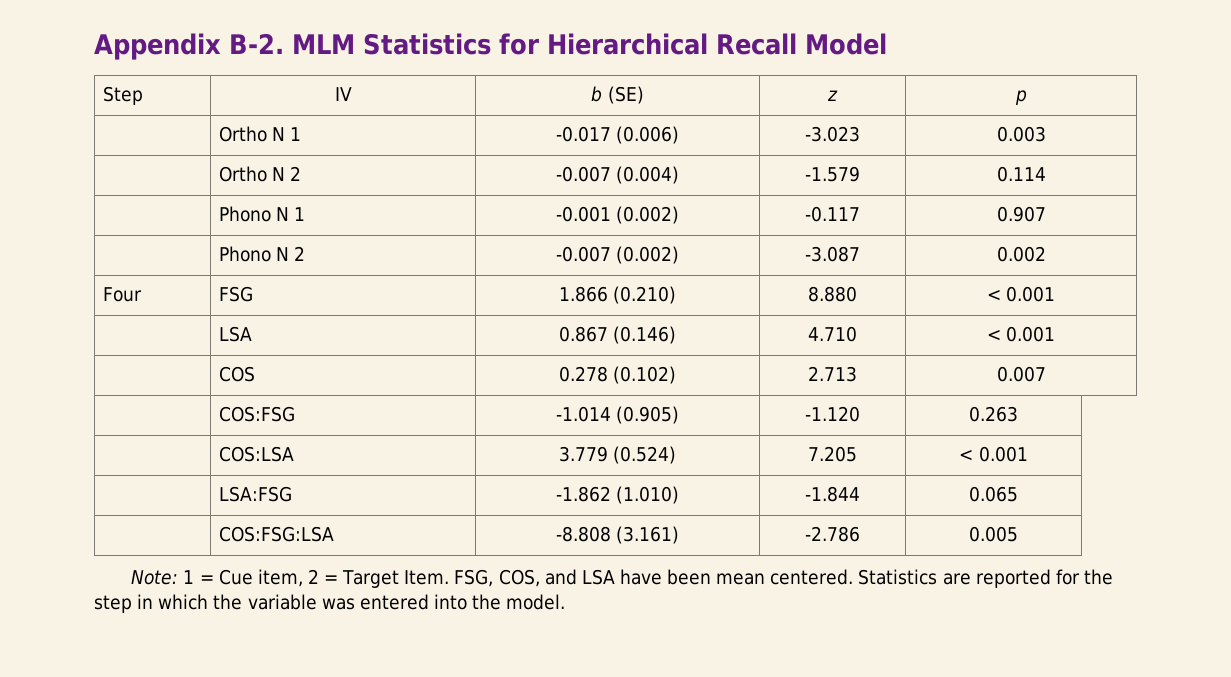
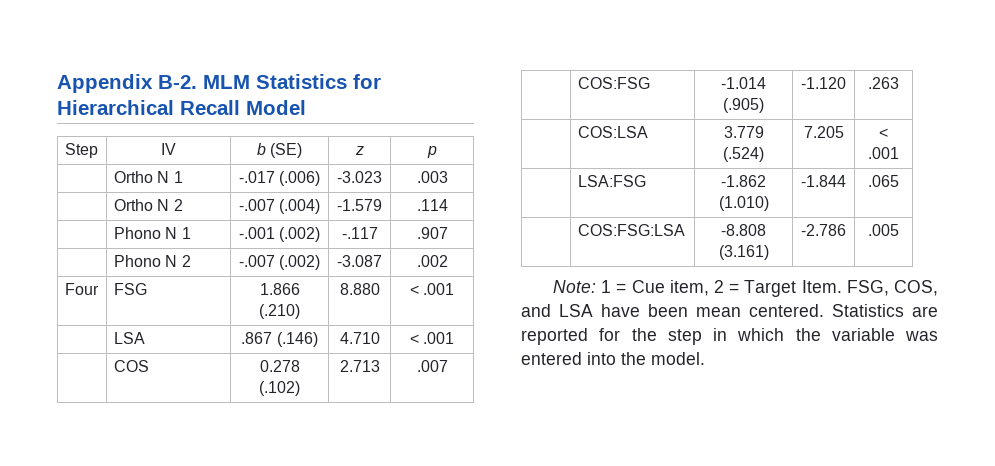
- | Ortho N 1 | -0.017 (0.006) | -3.023 | 0.003
+ | Ortho N 1 | -.017 (.006) | -3.023 | .003
- | Ortho N 2 | -0.007 (0.004) | -1.579 | 0.114
+ | Ortho N 2 | -.007 (.004) | -1.579 | .114
- | Phono N 1 | -0.001 (0.002) | -0.117 | 0.907
+ | Phono N 1 | -.001 (.002) | -.117 | .907
- | Phono N 2 | -0.007 (0.002) | -3.087 | 0.002
+ | Phono N 2 | -.007 (.002) | -3.087 | .002
- Four | FSG | 1.866 (0.210) | 8.880 | < 0.001
+ Four | FSG | 1.866 (.210) | 8.880 | < .001
- | LSA | 0.867 (0.146) | 4.710 | < 0.001
+ | LSA | .867 (.146) | 4.710 | < .001
- | COS | 0.278 (0.102) | 2.713 | 0.007
+ | COS | 0.278 (.102) | 2.713 | .007
- | COS:FSG | -1.014 (0.905) | -1.120 | 0.263
+ | COS:FSG | -1.014 (.905) | -1.120 | .263
- | COS:LSA | 3.779 (0.524) | 7.205 | < 0.001
+ | COS:LSA | 3.779 (.524) | 7.205 | < .001
- | LSA:FSG | -1.862 (1.010) | -1.844 | 0.065
+ | LSA:FSG | -1.862 (1.010) | -1.844 | .065
- | COS:FSG:LSA | -8.808 (3.161) | -2.786 | 0.005
+ | COS:FSG:LSA | -8.808 (3.161) | -2.786 | .005

